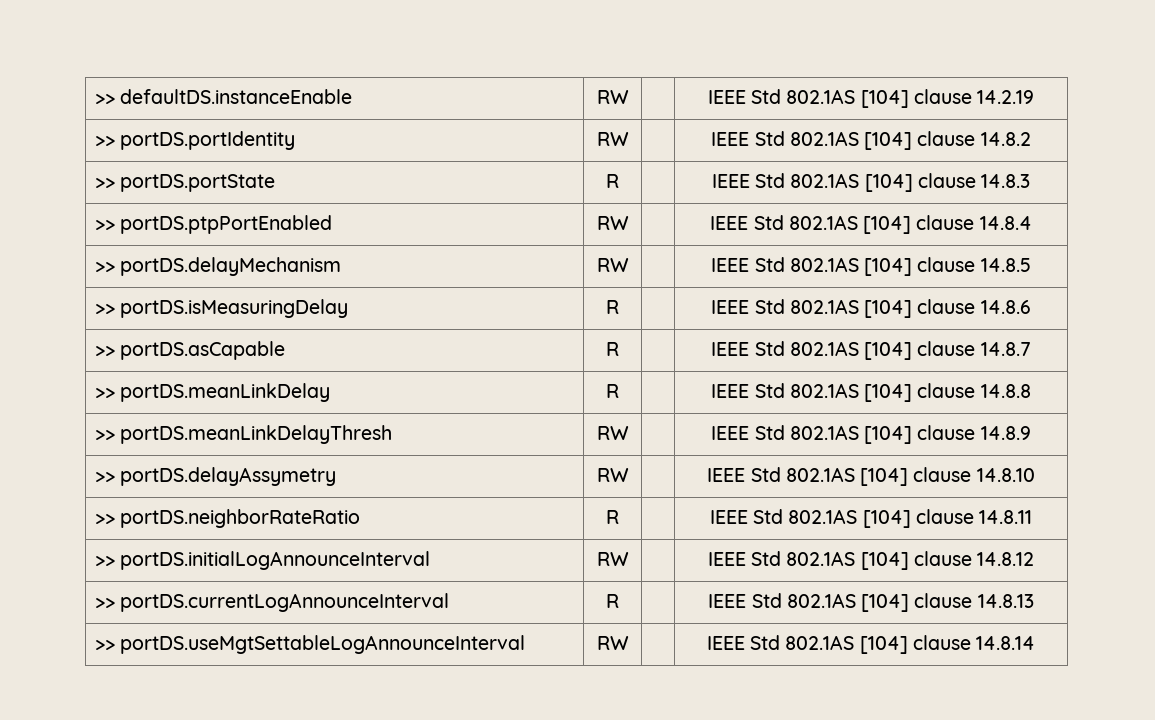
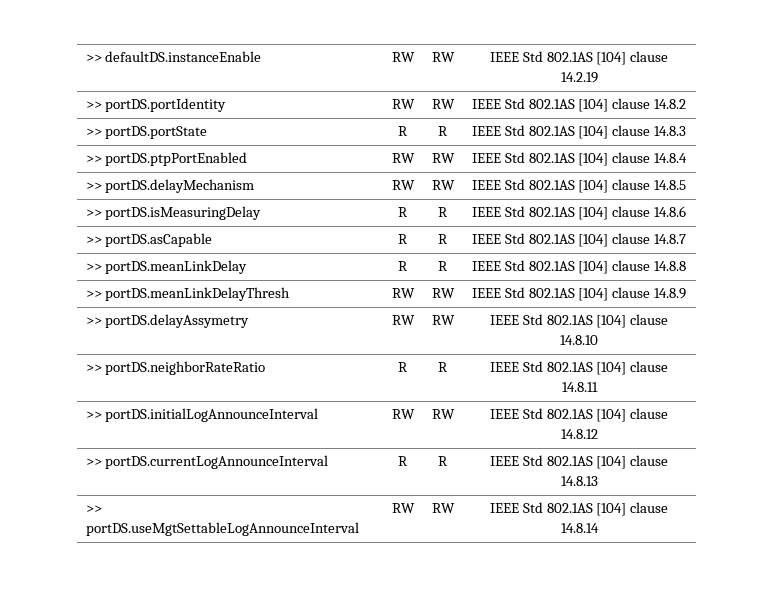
- >> defaultDS.instanceEnable | RW | | IEEE Std 802.1AS [104] clause 14.2.19
+ >> defaultDS.instanceEnable | RW | RW | IEEE Std 802.1AS [104] clause 14.2.19
- >> portDS.portIdentity | RW | | IEEE Std 802.1AS [104] clause 14.8.2
+ >> portDS.portIdentity | RW | RW | IEEE Std 802.1AS [104] clause 14.8.2
- >> portDS.portState | R | | IEEE Std 802.1AS [104] clause 14.8.3
+ >> portDS.portState | R | R | IEEE Std 802.1AS [104] clause 14.8.3
- >> portDS.ptpPortEnabled | RW | | IEEE Std 802.1AS [104] clause 14.8.4
+ >> portDS.ptpPortEnabled | RW | RW | IEEE Std 802.1AS [104] clause 14.8.4
- >> portDS.delayMechanism | RW | | IEEE Std 802.1AS [104] clause 14.8.5
+ >> portDS.delayMechanism | RW | RW | IEEE Std 802.1AS [104] clause 14.8.5
- >> portDS.isMeasuringDelay | R | | IEEE Std 802.1AS [104] clause 14.8.6
+ >> portDS.isMeasuringDelay | R | R | IEEE Std 802.1AS [104] clause 14.8.6
- >> portDS.asCapable | R | | IEEE Std 802.1AS [104] clause 14.8.7
+ >> portDS.asCapable | R | R | IEEE Std 802.1AS [104] clause 14.8.7
- >> portDS.meanLinkDelay | R | | IEEE Std 802.1AS [104] clause 14.8.8
+ >> portDS.meanLinkDelay | R | R | IEEE Std 802.1AS [104] clause 14.8.8
- >> portDS.meanLinkDelayThresh | RW | | IEEE Std 802.1AS [104] clause 14.8.9
+ >> portDS.meanLinkDelayThresh | RW | RW | IEEE Std 802.1AS [104] clause 14.8.9
- >> portDS.delayAssymetry | RW | | IEEE Std 802.1AS [104] clause 14.8.10
+ >> portDS.delayAssymetry | RW | RW | IEEE Std 802.1AS [104] clause 14.8.10
- >> portDS.neighborRateRatio | R | | IEEE Std 802.1AS [104] clause 14.8.11
+ >> portDS.neighborRateRatio | R | R | IEEE Std 802.1AS [104] clause 14.8.11
- >> portDS.initialLogAnnounceInterval | RW | | IEEE Std 802.1AS [104] clause 14.8.12
+ >> portDS.initialLogAnnounceInterval | RW | RW | IEEE Std 802.1AS [104] clause 14.8.12
- >> portDS.currentLogAnnounceInterval | R | | IEEE Std 802.1AS [104] clause 14.8.13
+ >> portDS.currentLogAnnounceInterval | R | R | IEEE Std 802.1AS [104] clause 14.8.13
- >> portDS.useMgtSettableLogAnnounceInterval | RW | | IEEE Std 802.1AS [104] clause 14.8.14
+ >> portDS.useMgtSettableLogAnnounceInterval | RW | RW | IEEE Std 802.1AS [104] clause 14.8.14

